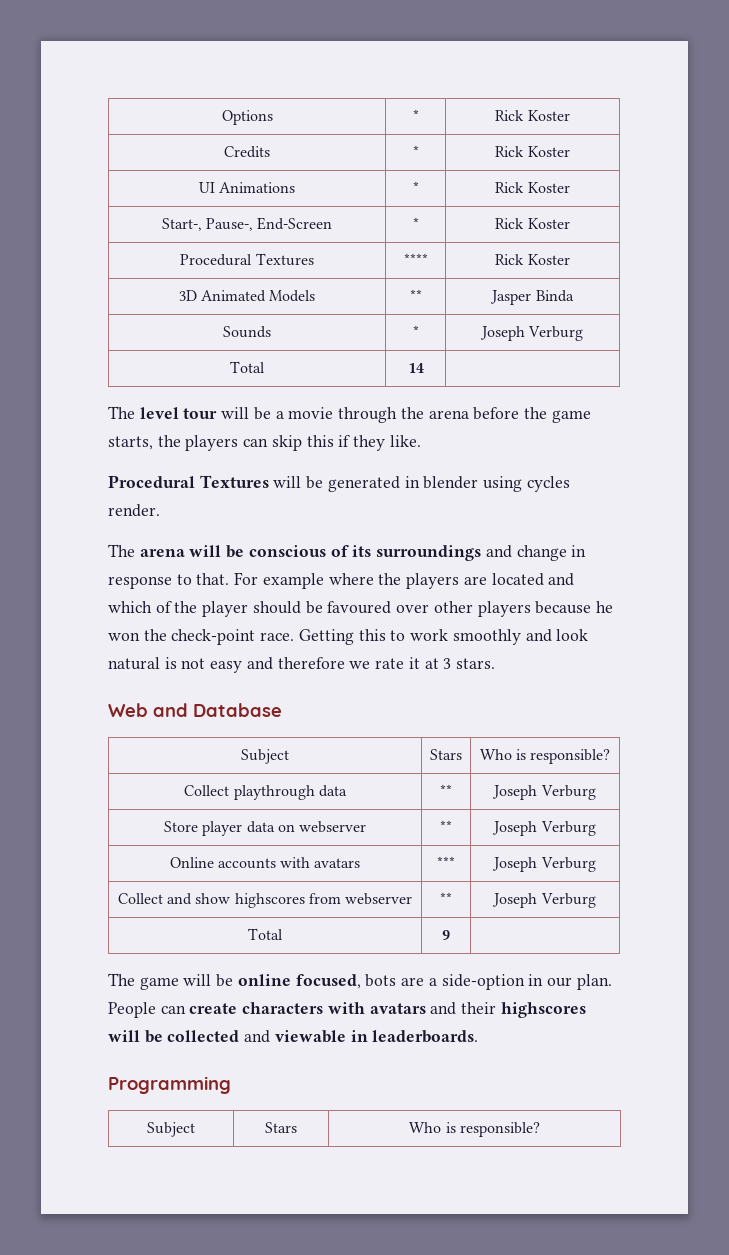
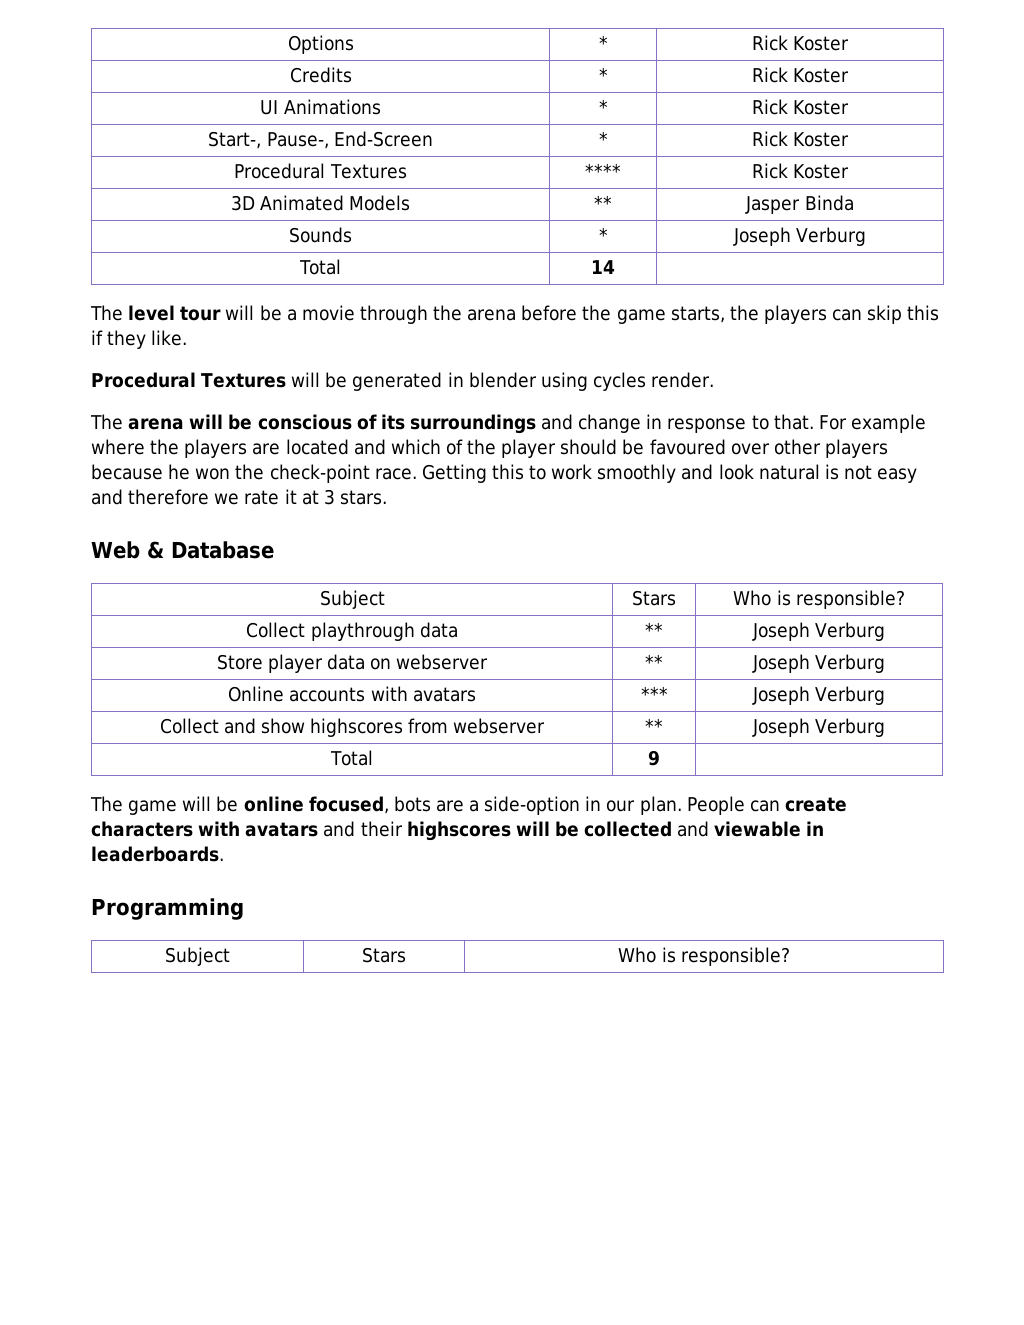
- Web and Database
+ Web & Database

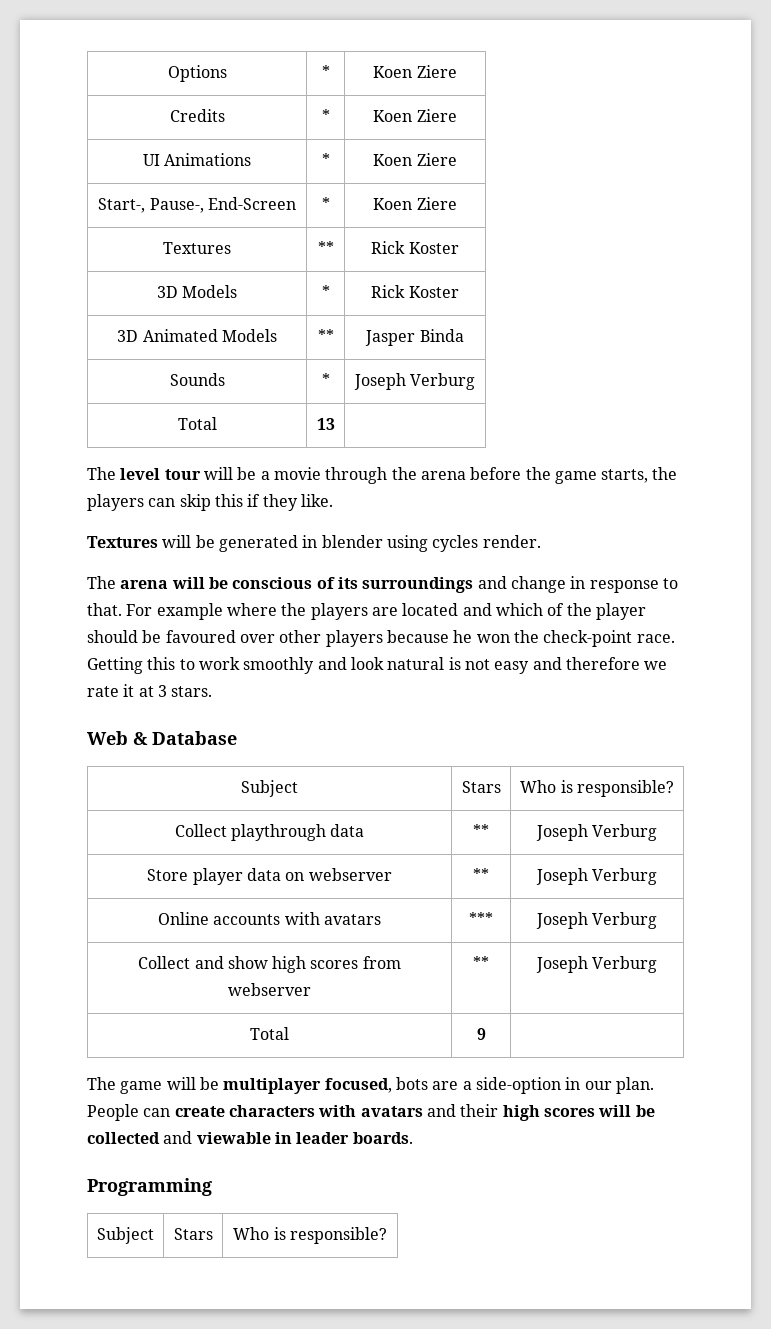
- Options | * | Rick Koster
+ Options | * | Koen Ziere
- Credits | * | Rick Koster
+ Credits | * | Koen Ziere
- UI Animations | * | Rick Koster
+ UI Animations | * | Koen Ziere
- Start-, Pause-, End-Screen | * | Rick Koster
- Procedural Textures | **** | Rick Koster
+ Start-, Pause-, End-Screen | * | Koen Ziere
+ Textures | ** | Rick Koster
+ 3D Models | * | Rick Koster
- Total | 14 |
+ Total | 13 |
- Procedural Textures will be generated in blender using cycles render.
+ Textures will be generated in blender using cycles render.
- Collect and show highscores from webserver | ** | Joseph Verburg
+ Collect and show high scores from webserver | ** | Joseph Verburg
- The game will be online focused, bots are a side-option in our plan.
+ The game will be multiplayer focused, bots are a side-option in our plan.
- People can create characters with avatars and their highscores will be collected and viewable in leaderboards.
+ People can create characters with avatars and their high scores will be collected and viewable in leader boards.

